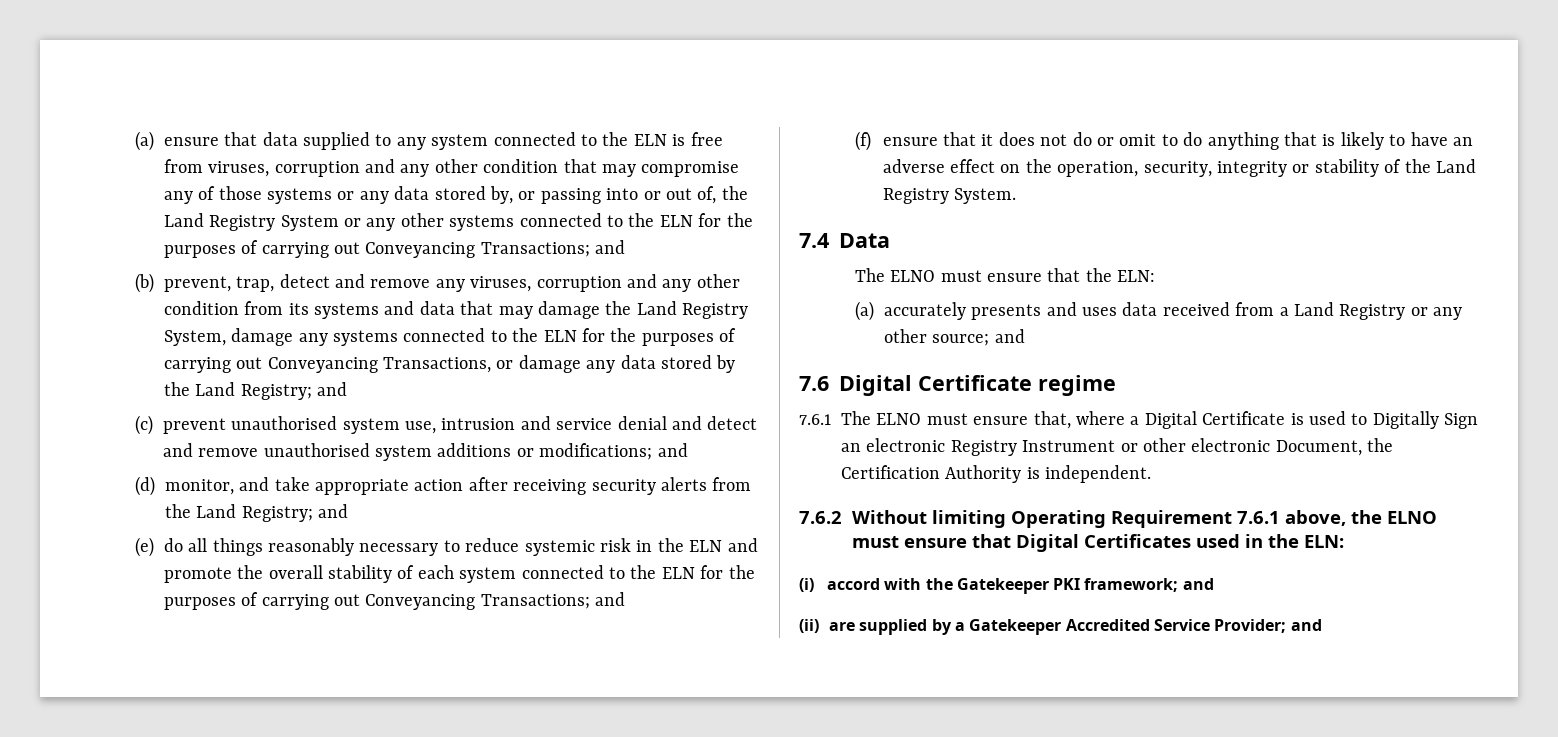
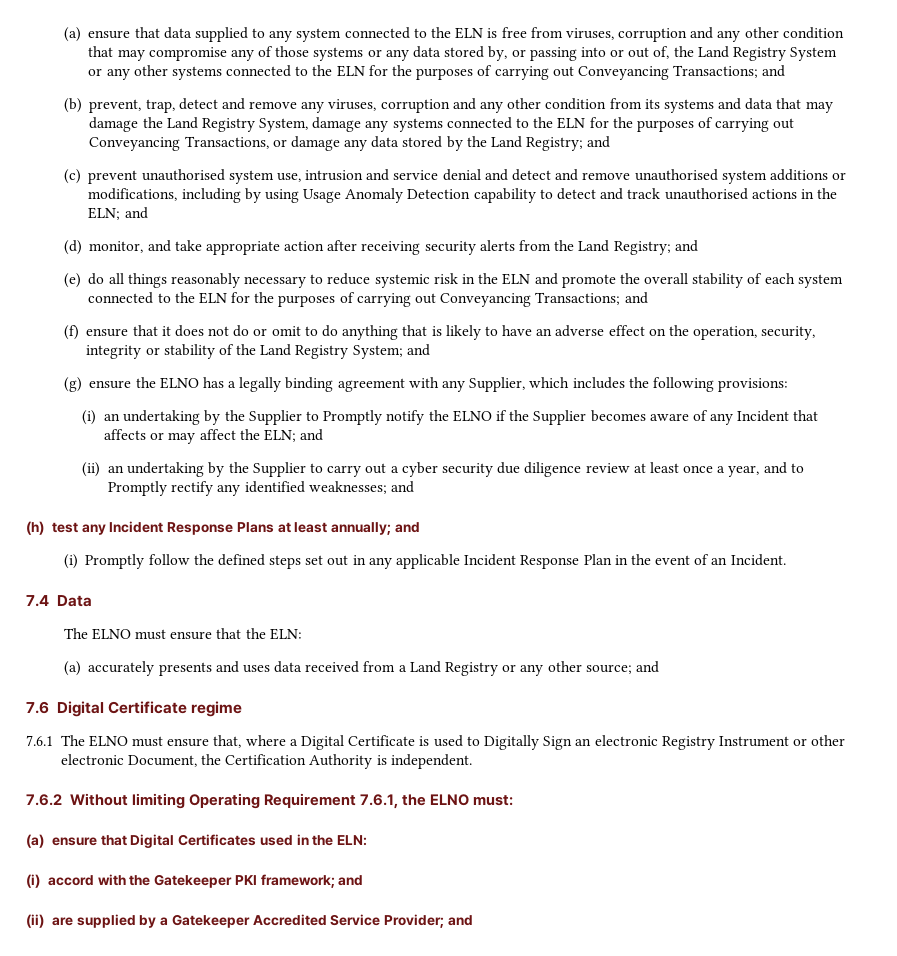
- (c) prevent unauthorised system use, intrusion and service denial and detect and remove unauthorised system additions or modifications; and
+ (c) prevent unauthorised system use, intrusion and service denial and detect and remove unauthorised system additions or modifications, including by using Usage Anomaly Detection capability to detect and track unauthorised actions in the ELN; and
- (f) ensure that it does not do or omit to do anything that is likely to have an adverse effect on the operation, security, integrity or stability of the Land Registry System.
+ (f) ensure that it does not do or omit to do anything that is likely to have an adverse effect on the operation, security, integrity or stability of the Land Registry System; and
+ (g) ensure the ELNO has a legally binding agreement with any Supplier, which includes the following provisions:
+ (i) an undertaking by the Supplier to Promptly notify the ELNO if the Supplier becomes aware of any Incident that affects or may affect the ELN; and
+ (ii) an undertaking by the Supplier to carry out a cyber security due diligence review at least once a year, and to Promptly rectify any identified weaknesses; and
+ (h) test any Incident Response Plans at least annually; and
+ (i) Promptly follow the defined steps set out in any applicable Incident Response Plan in the event of an Incident.
- 7.6.2 Without limiting Operating Requirement 7.6.1 above, the ELNO must ensure that Digital Certificates used in the ELN:
+ 7.6.2 Without limiting Operating Requirement 7.6.1, the ELNO must:
+ (a) ensure that Digital Certificates used in the ELN:

